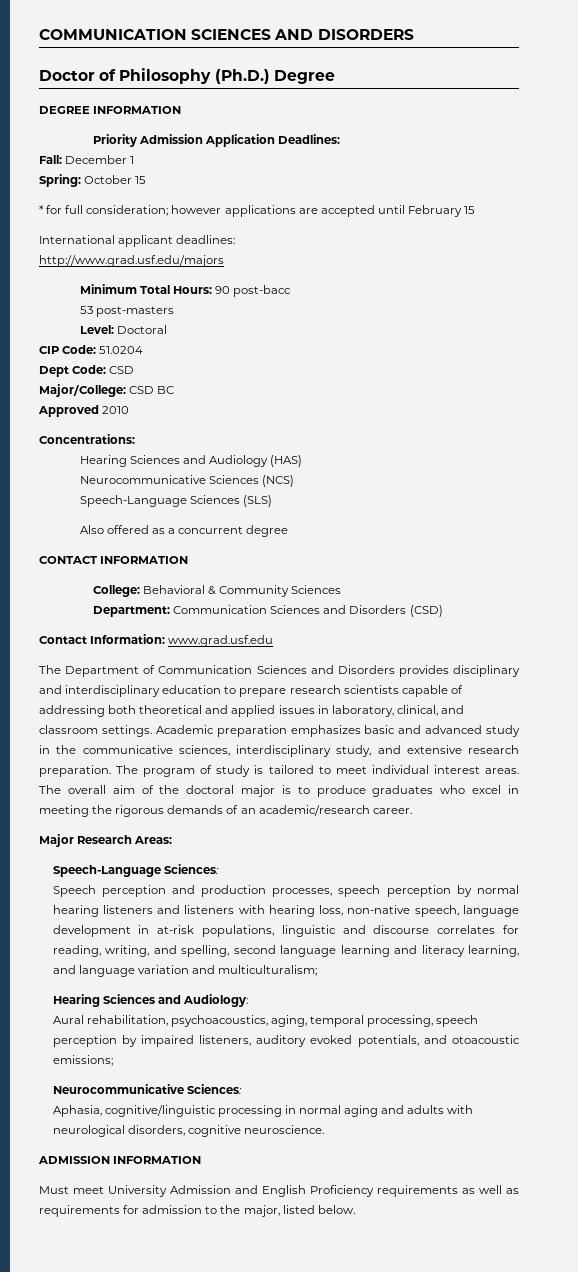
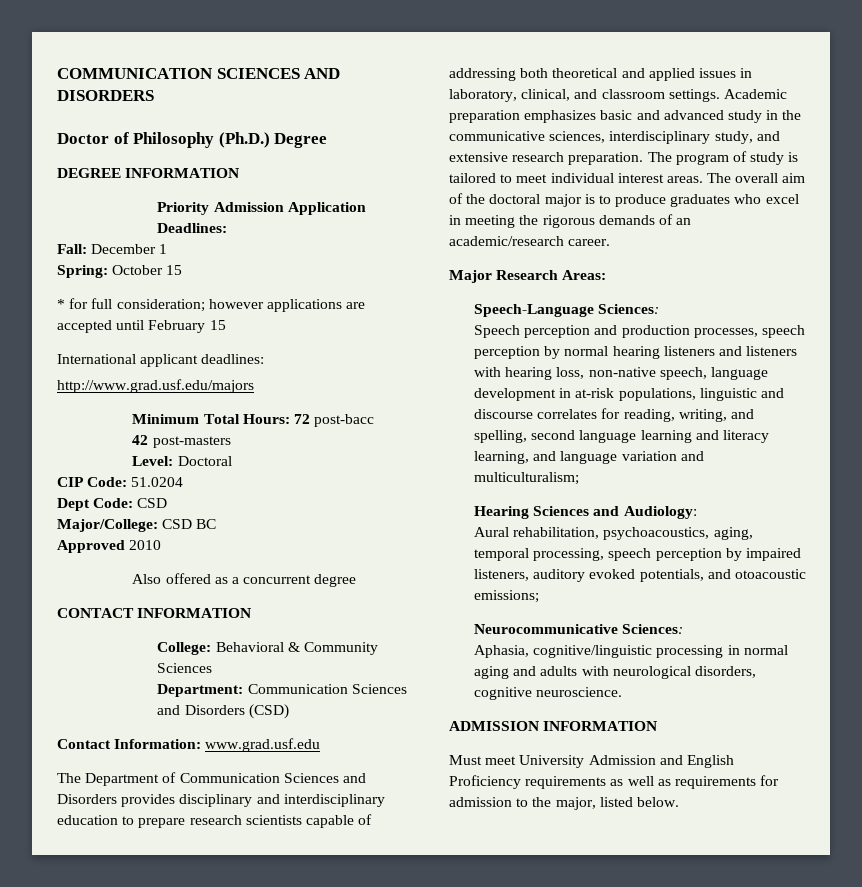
- Minimum Total Hours: 90 post-bacc
+ Minimum Total Hours: 72 post-bacc
- 53 post-masters
+ 42 post-masters
- Concentrations:
- Hearing Sciences and Audiology (HAS)
- Neurocommunicative Sciences (NCS)
- Speech-Language Sciences (SLS)

